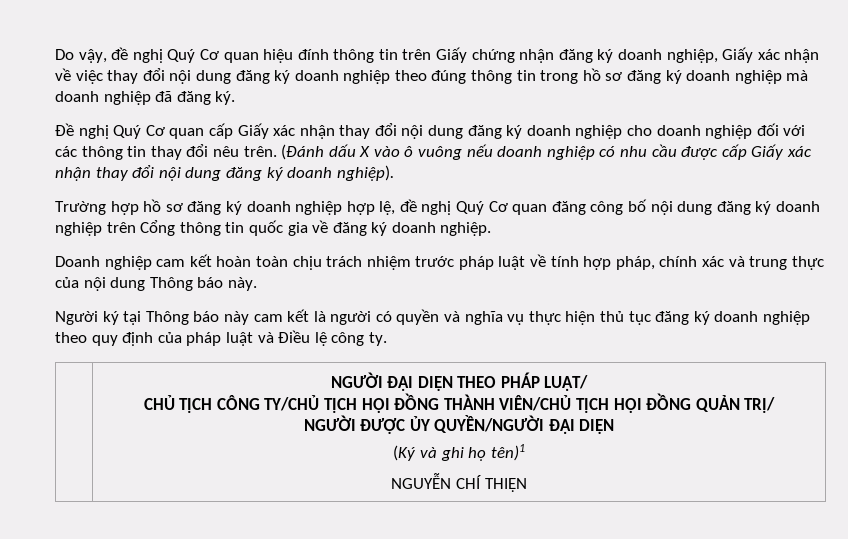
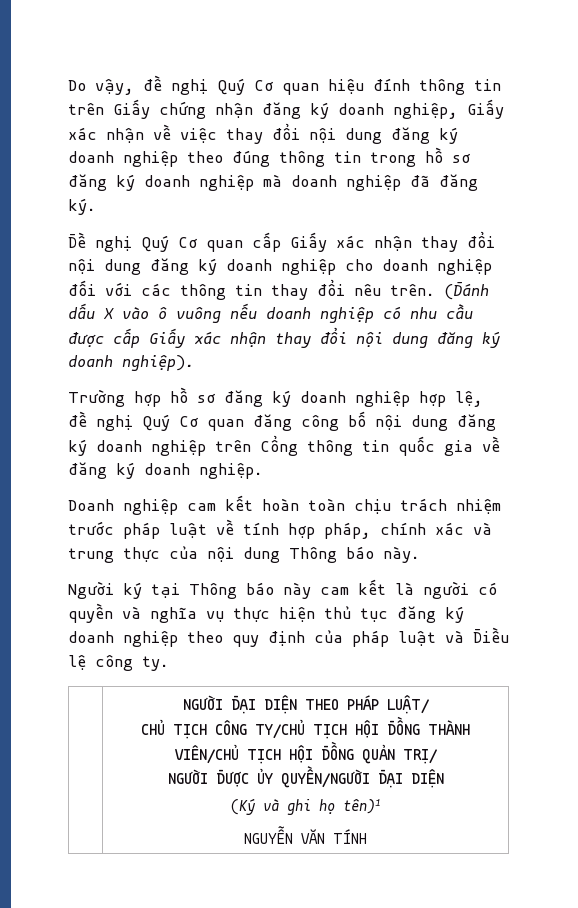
  | NGƯỜI ĐẠI DIỆN THEO PHÁP LUẬT/
  CHỦ TỊCH CÔNG TY/CHỦ TỊCH HỘI ĐỒNG THÀNH VIÊN/CHỦ TỊCH HỘI ĐỒNG QUẢN TRỊ/
  NGƯỜI ĐƯỢC ỦY QUYỀN/NGƯỜI ĐẠI DIỆN
  (Ký và ghi họ tên)1
- NGUYỄN CHÍ THIỆN
+ NGUYỄN VĂN TÍNH

